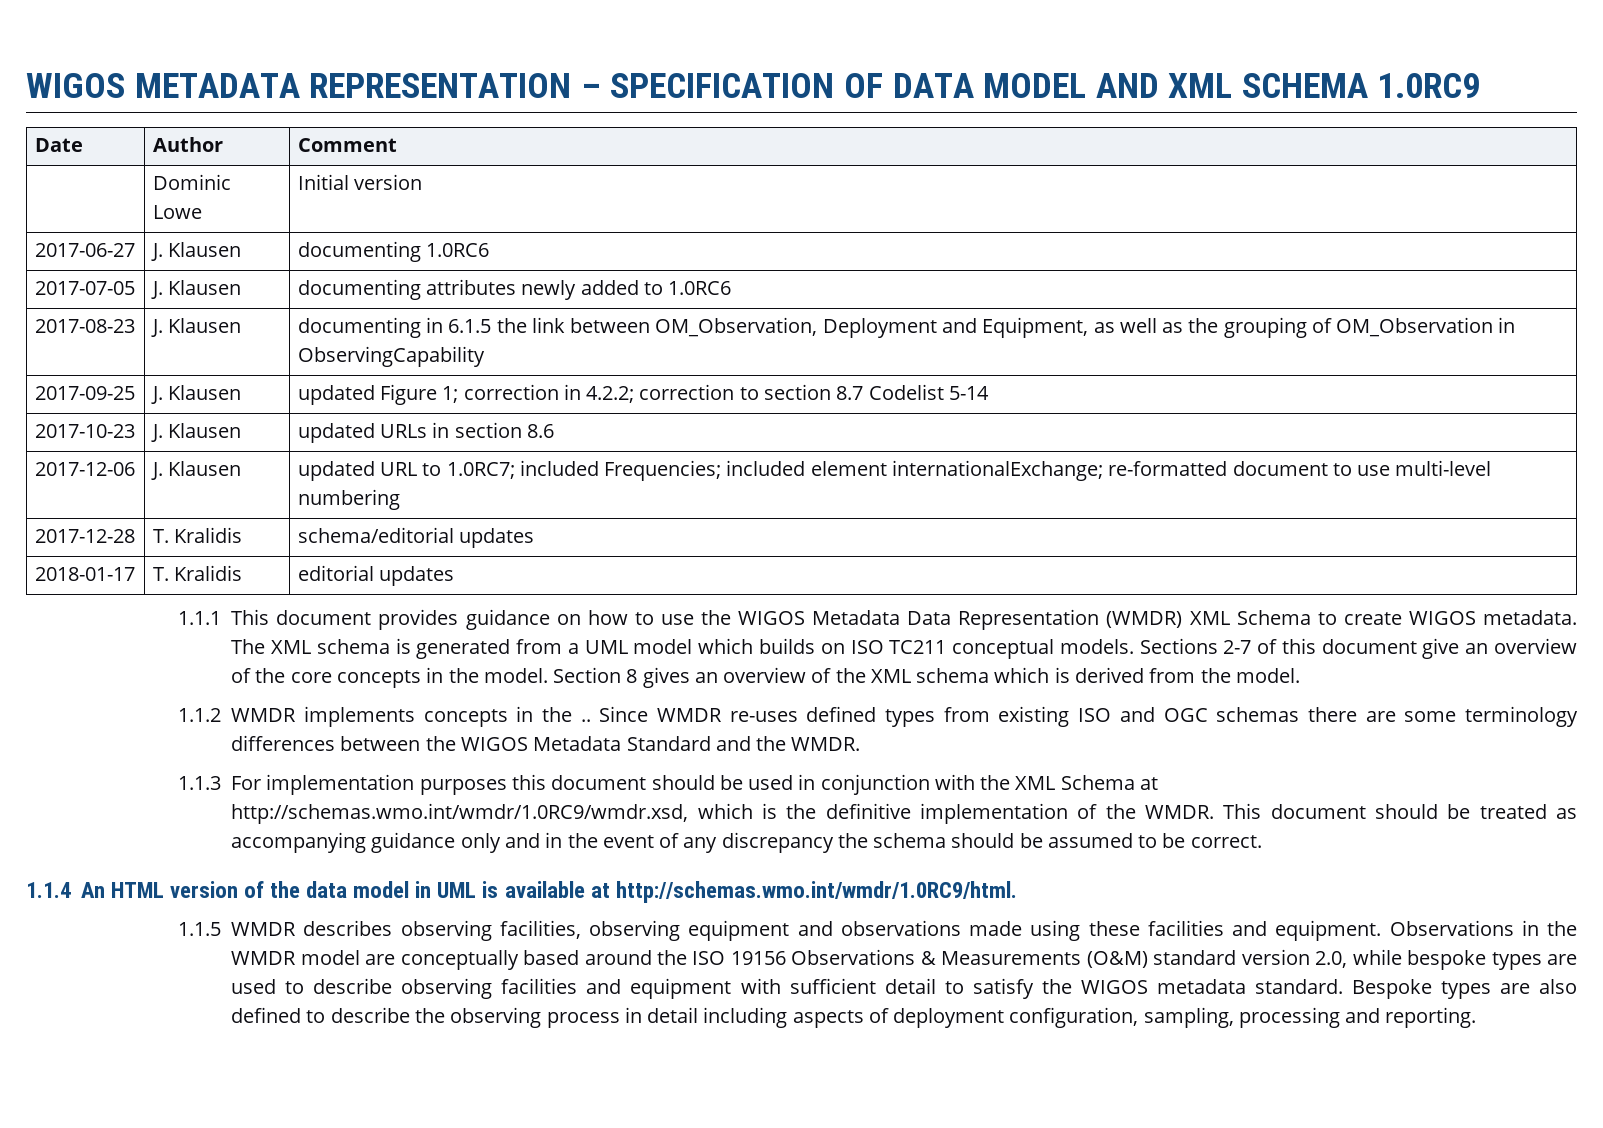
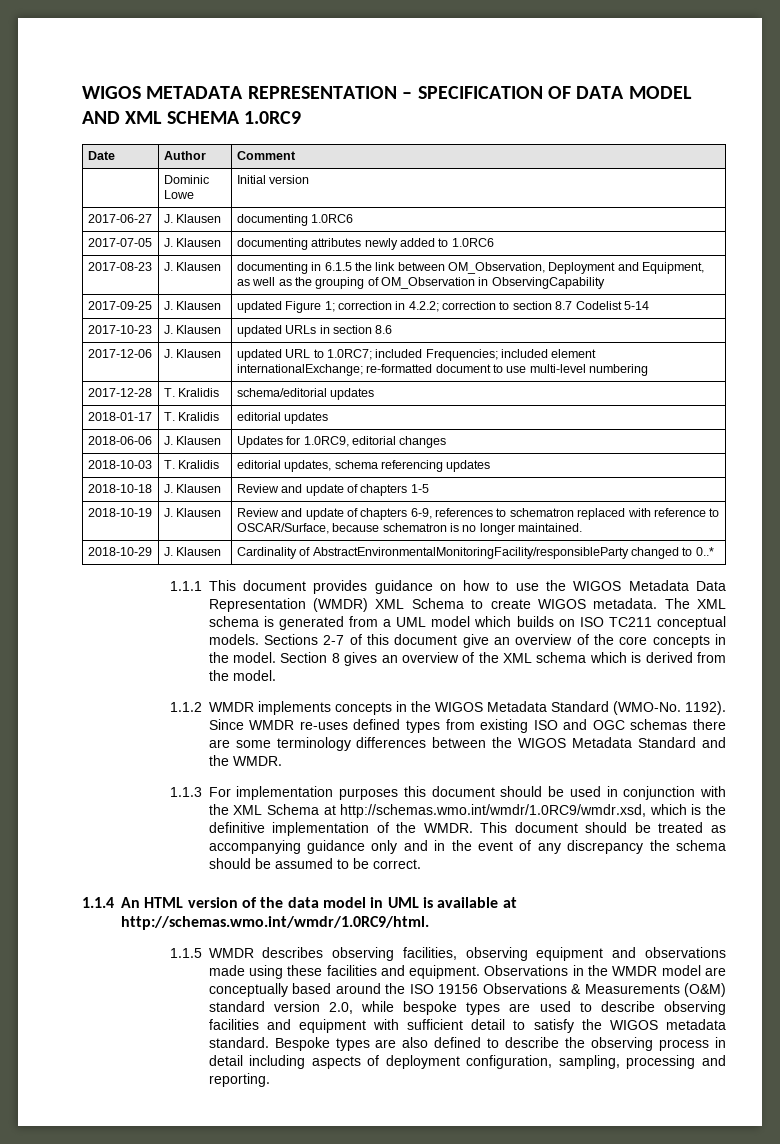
+ 2018-06-06 | J. Klausen | Updates for 1.0RC9, editorial changes
+ 2018-10-03 | T. Kralidis | editorial updates, schema referencing updates
+ 2018-10-18 | J. Klausen | Review and update of chapters 1-5
+ 2018-10-19 | J. Klausen | Review and update of chapters 6-9, references to schematron replaced with reference to OSCAR/Surface, because schematron is no longer maintained.
+ 2018-10-29 | J. Klausen | Cardinality of AbstractEnvironmentalMonitoringFacility/responsibleParty changed to 0..*
- 1.1.2 WMDR implements concepts in the ..
+ 1.1.2 WMDR implements concepts in the WIGOS Metadata Standard (WMO-No. 1192).

